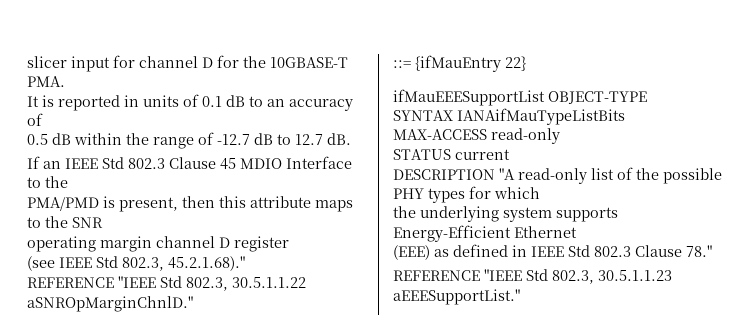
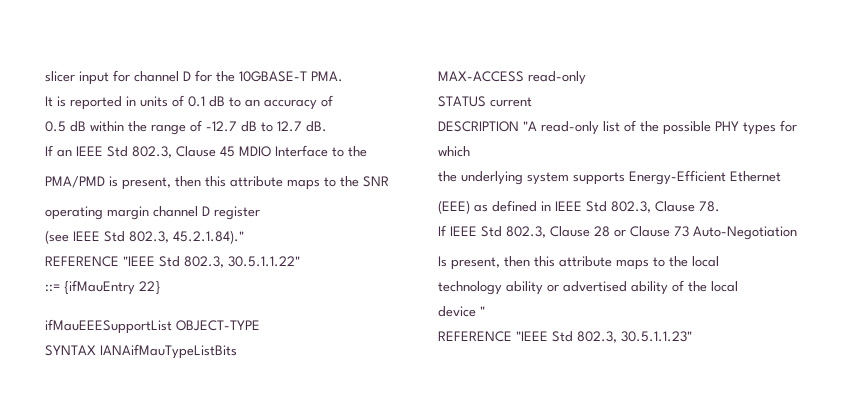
- If an IEEE Std 802.3 Clause 45 MDIO Interface to the
+ If an IEEE Std 802.3, Clause 45 MDIO Interface to the
- (see IEEE Std 802.3, 45.2.1.68)."
- REFERENCE "IEEE Std 802.3, 30.5.1.1.22 aSNROpMarginChnlD."
+ (see IEEE Std 802.3, 45.2.1.84)."
+ REFERENCE "IEEE Std 802.3, 30.5.1.1.22"
- (EEE) as defined in IEEE Std 802.3 Clause 78."
- REFERENCE "IEEE Std 802.3, 30.5.1.1.23 aEEESupportList."
+ (EEE) as defined in IEEE Std 802.3, Clause 78.
+ If IEEE Std 802.3, Clause 28 or Clause 73 Auto-Negotiation
+ Is present, then this attribute maps to the local
+ technology ability or advertised ability of the local
+ device "
+ REFERENCE "IEEE Std 802.3, 30.5.1.1.23"

